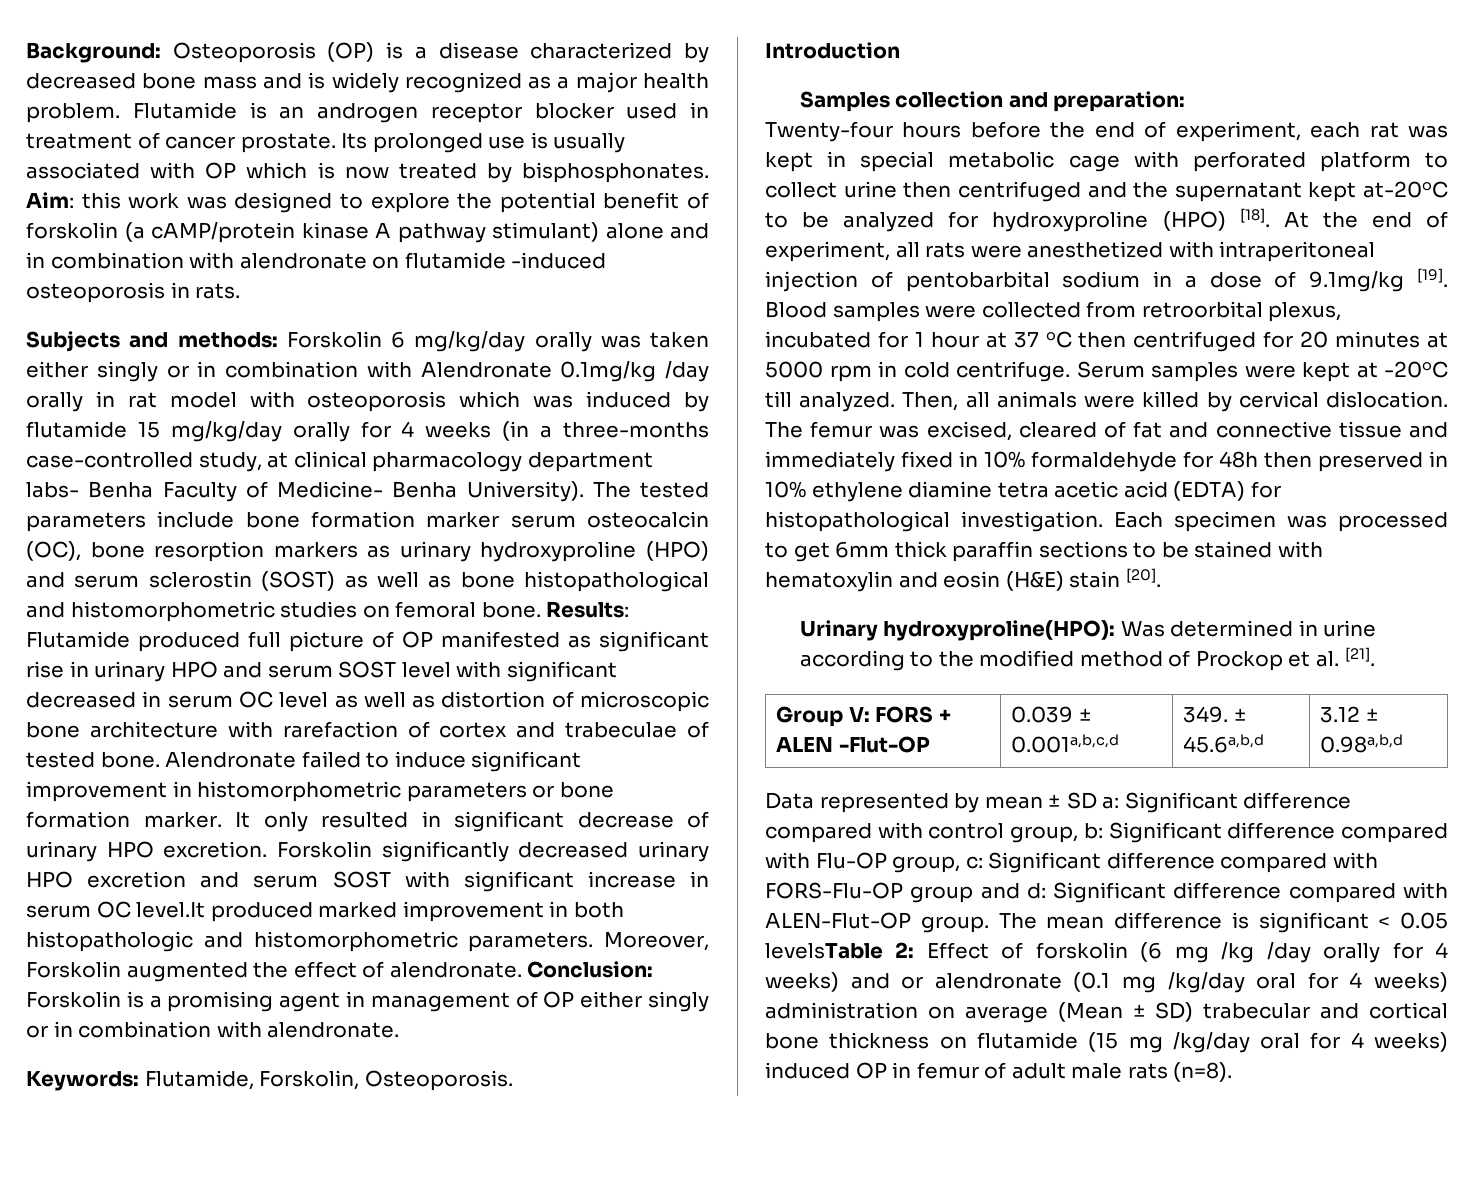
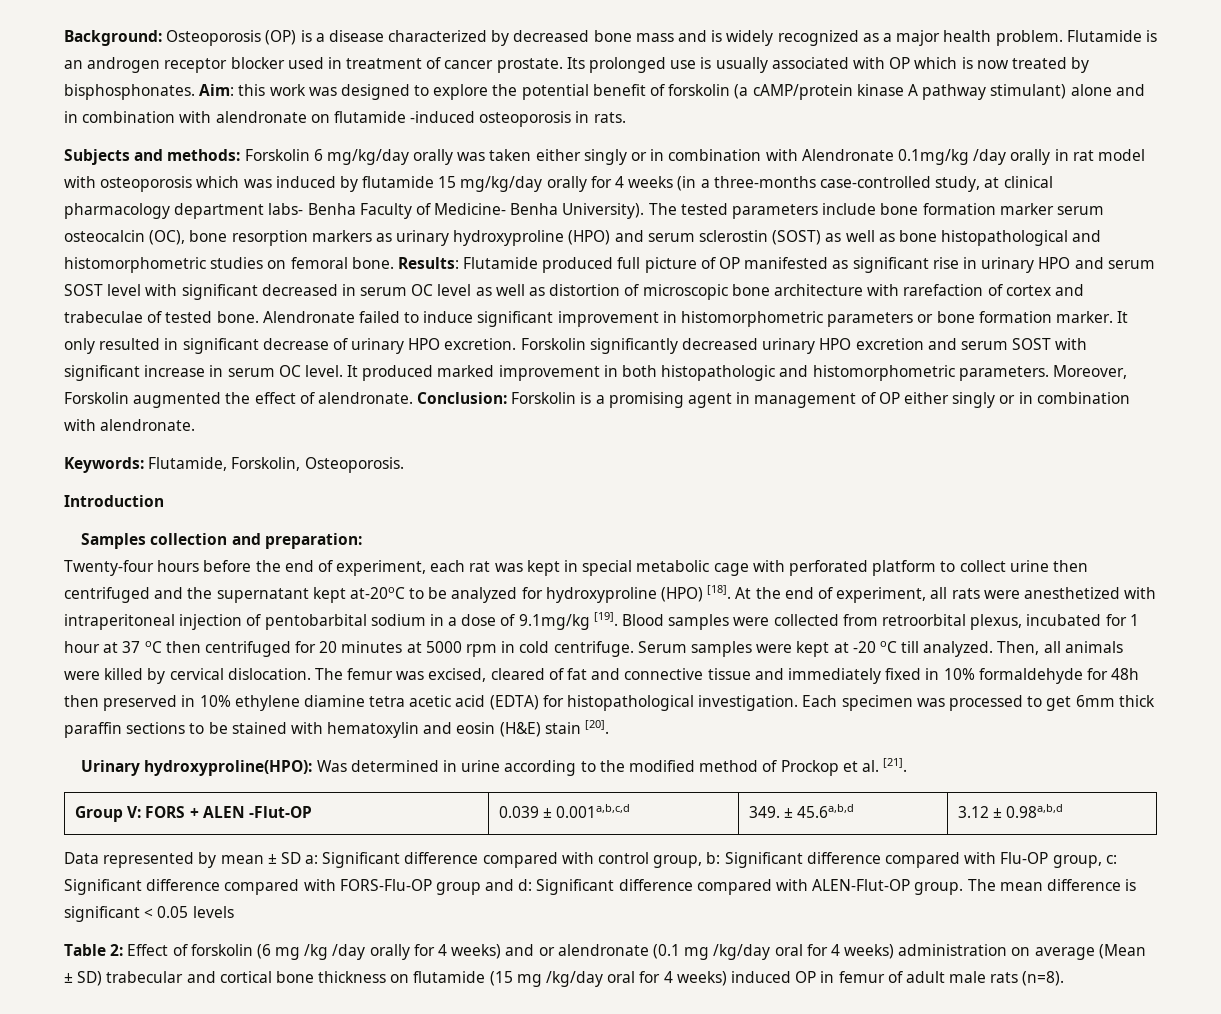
- Forskolin significantly decreased urinary HPO excretion and serum SOST with significant increase in serum OC level.It produced marked improvement in both histopathologic and histomorphometric parameters.
+ Forskolin significantly decreased urinary HPO excretion and serum SOST with significant increase in serum OC level. It produced marked improvement in both histopathologic and histomorphometric parameters.
- Serum samples were kept at -20oC till analyzed.
+ Serum samples were kept at -20 oC till analyzed.
- The mean difference is significant < 0.05 levelsTable 2: Effect of forskolin (6 mg /kg /day orally for 4 weeks) and or alendronate (0.1 mg /kg/day oral for 4 weeks) administration on average (Mean ± SD) trabecular and cortical bone thickness on flutamide (15 mg /kg/day oral for 4 weeks) induced OP in femur of adult male rats (n=8).
+ The mean difference is significant < 0.05 levels
+ Table 2: Effect of forskolin (6 mg /kg /day orally for 4 weeks) and or alendronate (0.1 mg /kg/day oral for 4 weeks) administration on average (Mean ± SD) trabecular and cortical bone thickness on flutamide (15 mg /kg/day oral for 4 weeks) induced OP in femur of adult male rats (n=8).

